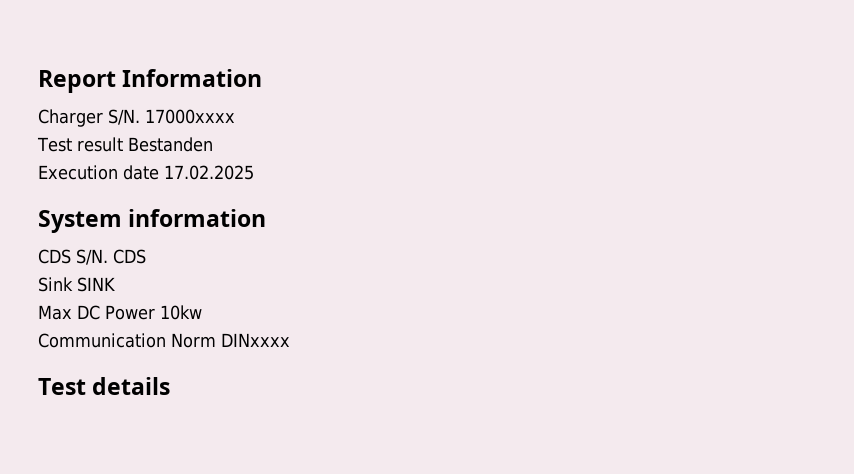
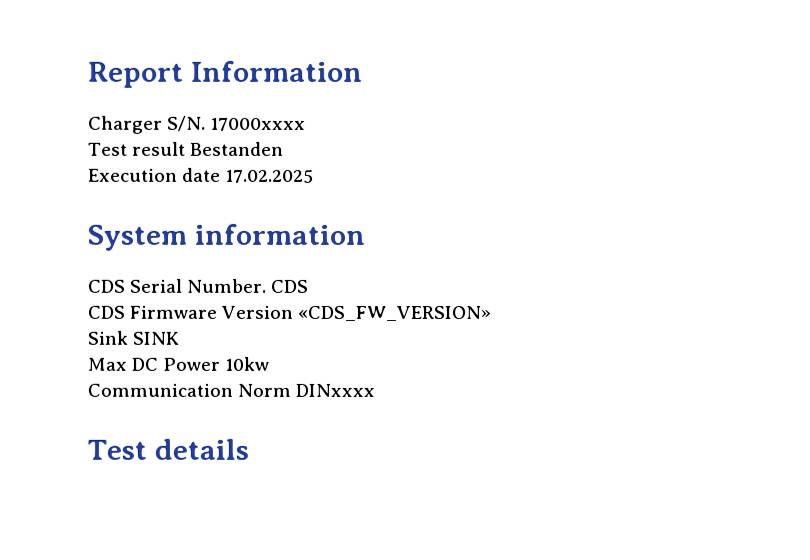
- CDS S/N. CDS
+ CDS Serial Number. CDS
+ CDS Firmware Version «CDS_FW_VERSION»

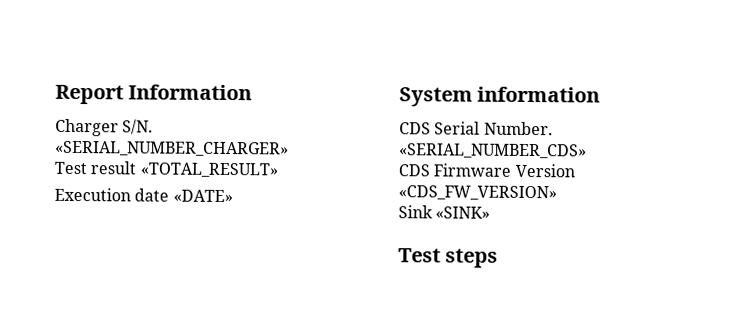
- Charger S/N. 17000xxxx
+ Charger S/N. «SERIAL_NUMBER_CHARGER»
- Test result Bestanden
+ Test result «TOTAL_RESULT»
- Execution date 17.02.2025
+ Execution date «DATE»
- CDS Serial Number. CDS
+ CDS Serial Number. «SERIAL_NUMBER_CDS»
- Sink SINK
- Max DC Power 10kw
- Communication Norm DINxxxx
- Test details
+ Sink «SINK»
+ Test steps

